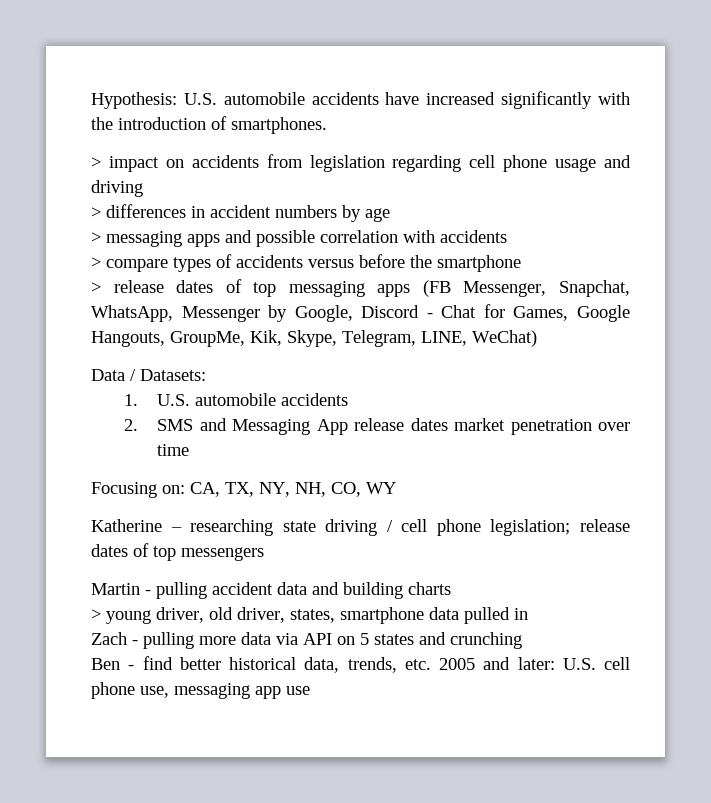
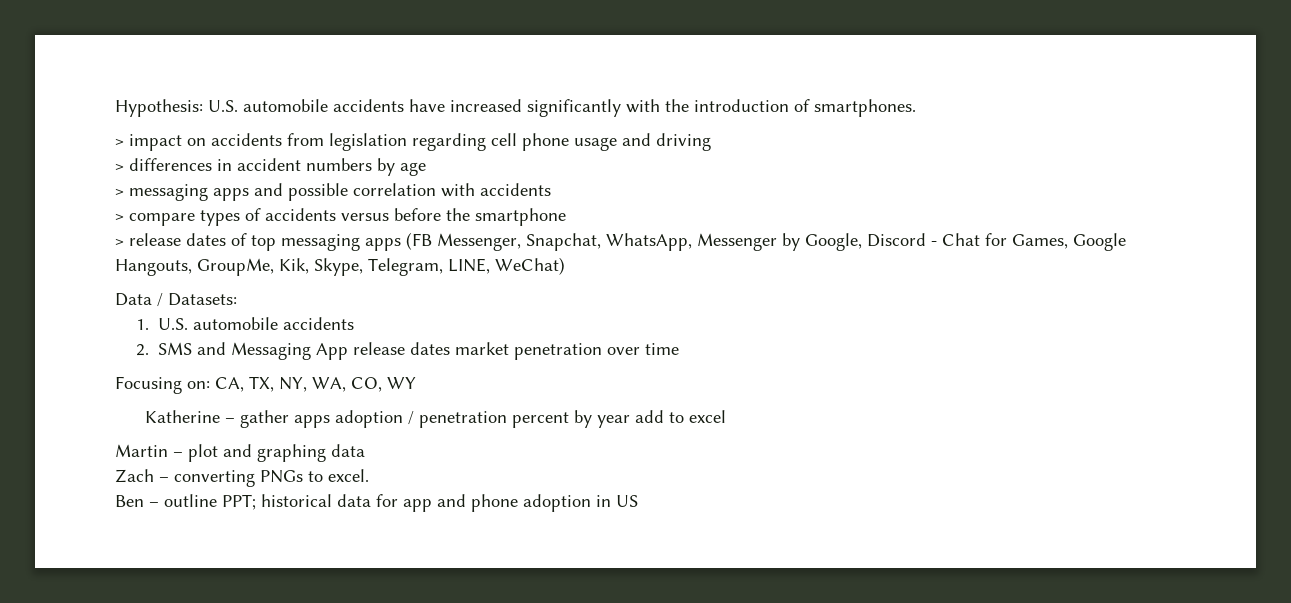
- Focusing on: CA, TX, NY, NH, CO, WY
+ Focusing on: CA, TX, NY, WA, CO, WY
- Katherine – researching state driving / cell phone legislation; release dates of top messengers
- Martin - pulling accident data and building charts
- > young driver, old driver, states, smartphone data pulled in
- Zach - pulling more data via API on 5 states and crunching
- Ben - find better historical data, trends, etc. 2005 and later: U.S. cell phone use, messaging app use
+ Katherine – gather apps adoption / penetration percent by year add to excel
+ Martin – plot and graphing data
+ Zach – converting PNGs to excel.
+ Ben – outline PPT; historical data for app and phone adoption in US

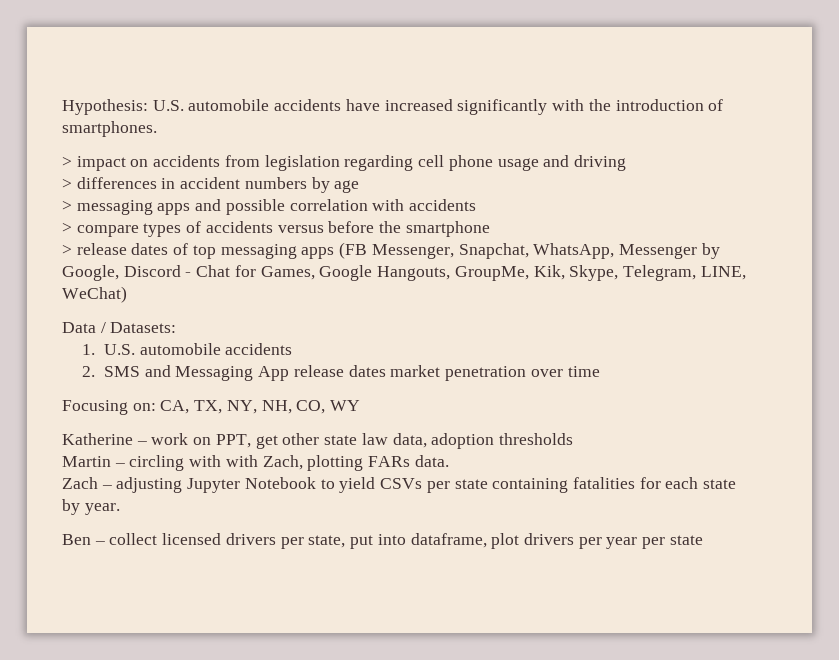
- Focusing on: CA, TX, NY, WA, CO, WY
+ Focusing on: CA, TX, NY, NH, CO, WY
- Katherine – gather apps adoption / penetration percent by year add to excel
- Martin – plot and graphing data
- Zach – converting PNGs to excel.
- Ben – outline PPT; historical data for app and phone adoption in US
+ Katherine – work on PPT, get other state law data, adoption thresholds
+ Martin – circling with with Zach, plotting FARs data.
+ Zach – adjusting Jupyter Notebook to yield CSVs per state containing fatalities for each state by year.
+ Ben – collect licensed drivers per state, put into dataframe, plot drivers per year per state

